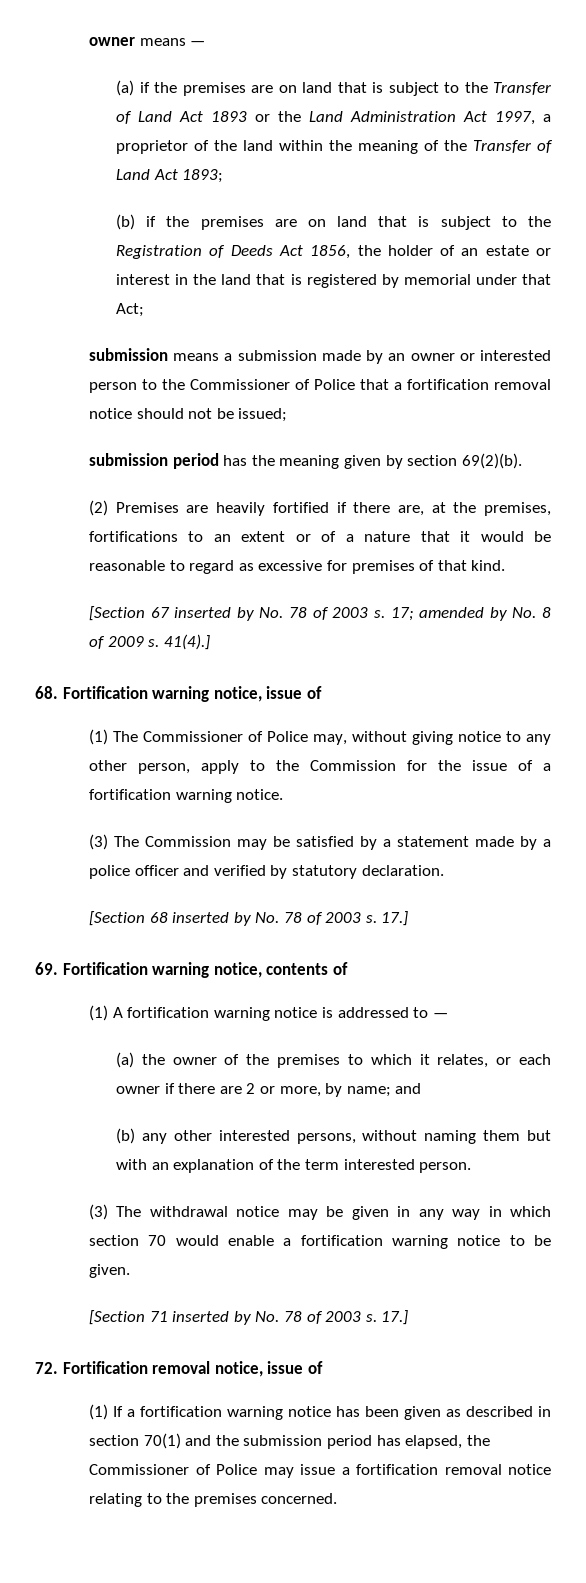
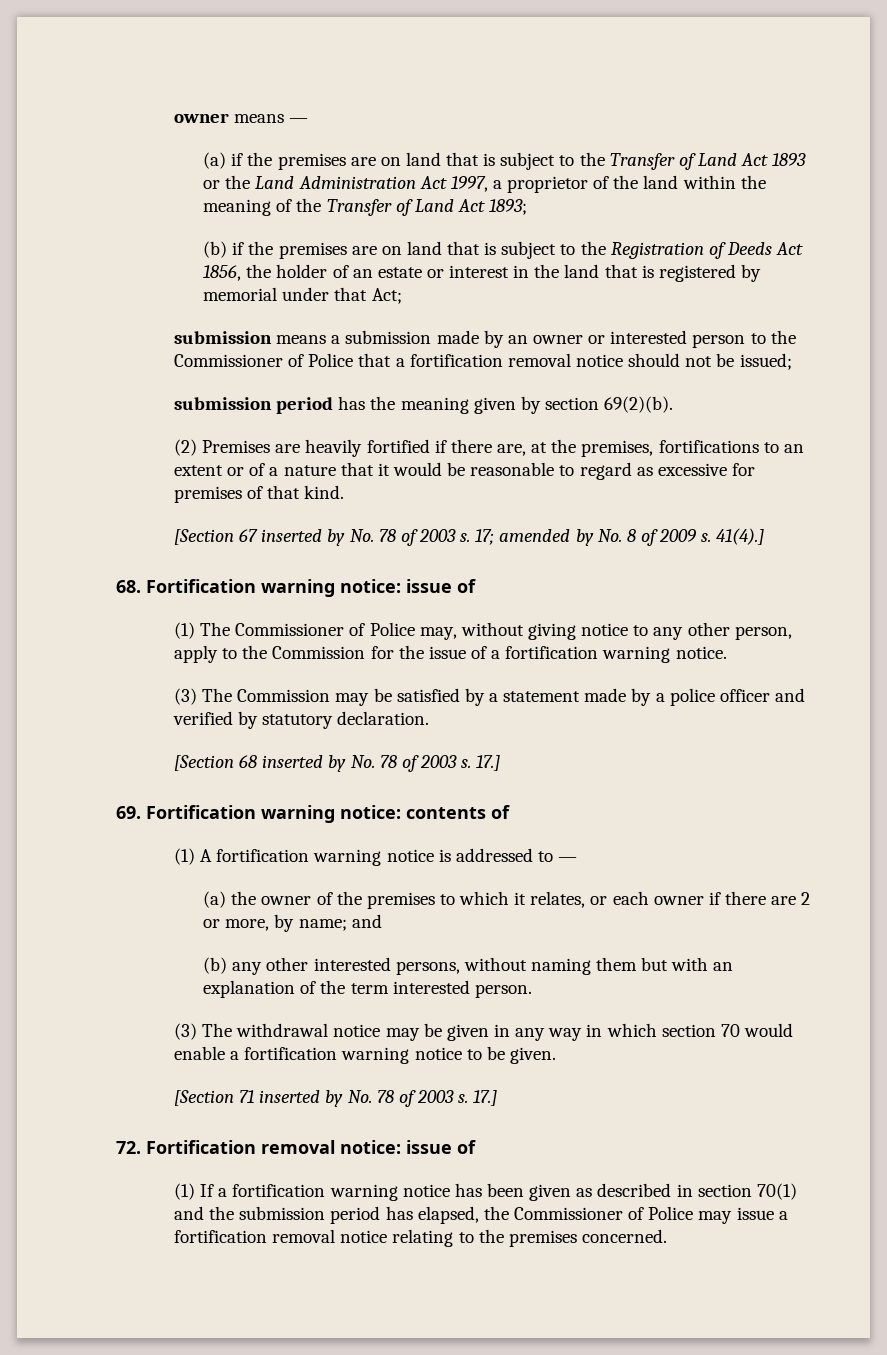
- 68. Fortification warning notice, issue of
+ 68. Fortification warning notice: issue of
- 69. Fortification warning notice, contents of
+ 69. Fortification warning notice: contents of
- 72. Fortification removal notice, issue of
+ 72. Fortification removal notice: issue of

